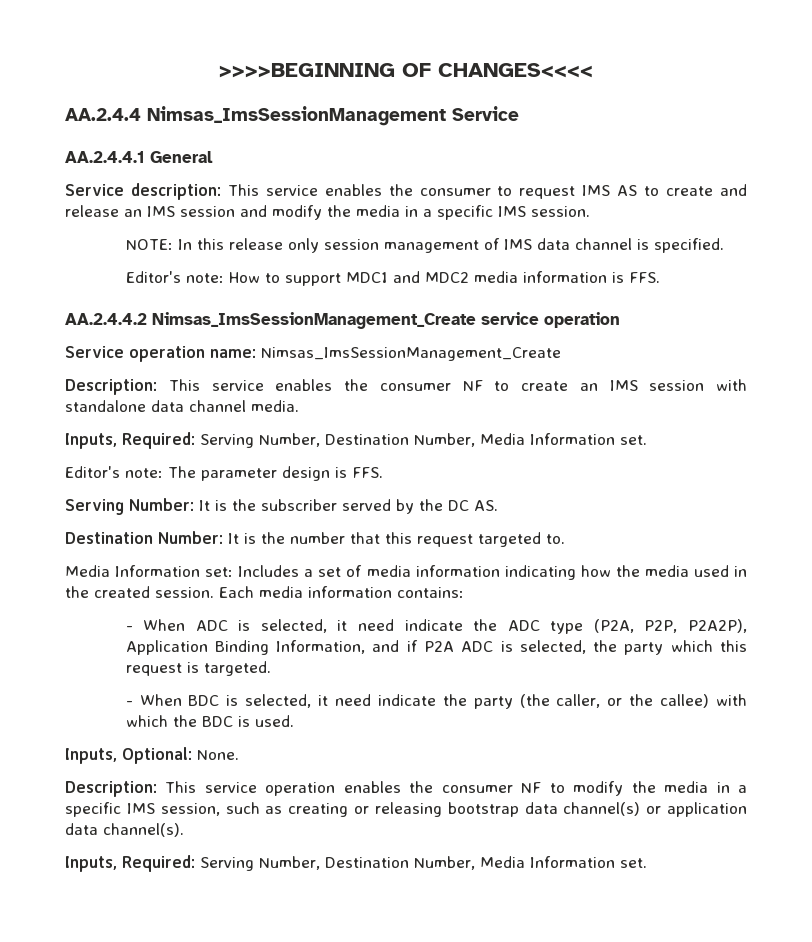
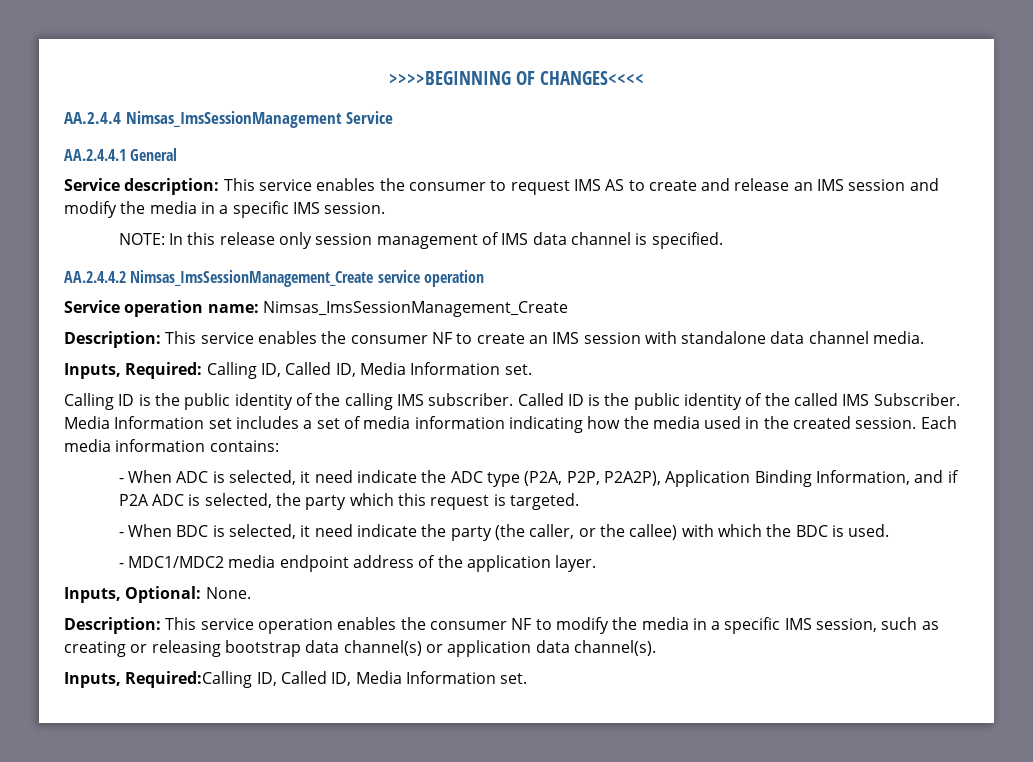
- Editor's note: How to support MDC1 and MDC2 media information is FFS.
  Description: This service enables the consumer NF to create an IMS session with standalone data channel media.
- Inputs, Required: Serving Number, Destination Number, Media Information set.
+ Inputs, Required: Calling ID, Called ID, Media Information set.
- Editor's note: The parameter design is FFS.
- Serving Number: It is the subscriber served by the DC AS.
- Destination Number: It is the number that this request targeted to.
- Media Information set: Includes a set of media information indicating how the media used in the created session.
+ Calling ID is the public identity of the calling IMS subscriber. Called ID is the public identity of the called IMS Subscriber. Media Information set includes a set of media information indicating how the media used in the created session.
+ - MDC1/MDC2 media endpoint address of the application layer.
  Description: This service operation enables the consumer NF to modify the media in a specific IMS session, such as creating or releasing bootstrap data channel(s) or application data channel(s).
- Inputs, Required: Serving Number, Destination Number, Media Information set.
+ Inputs, Required:Calling ID, Called ID, Media Information set.

